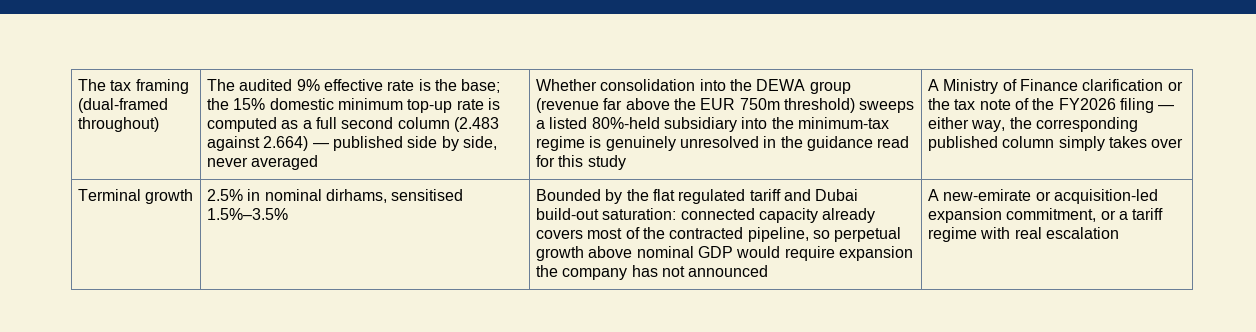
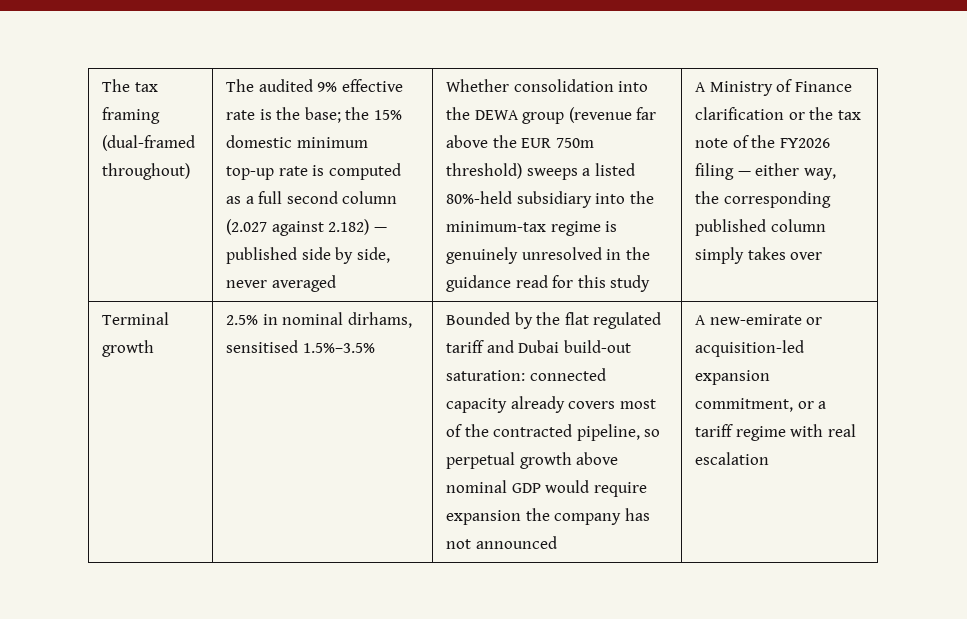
- The audited 9% effective rate is the base; the 15% domestic minimum top-up rate is computed as a full second column (2.483 against 2.664) — published side by side, never averaged
+ The audited 9% effective rate is the base; the 15% domestic minimum top-up rate is computed as a full second column (2.027 against 2.182) — published side by side, never averaged

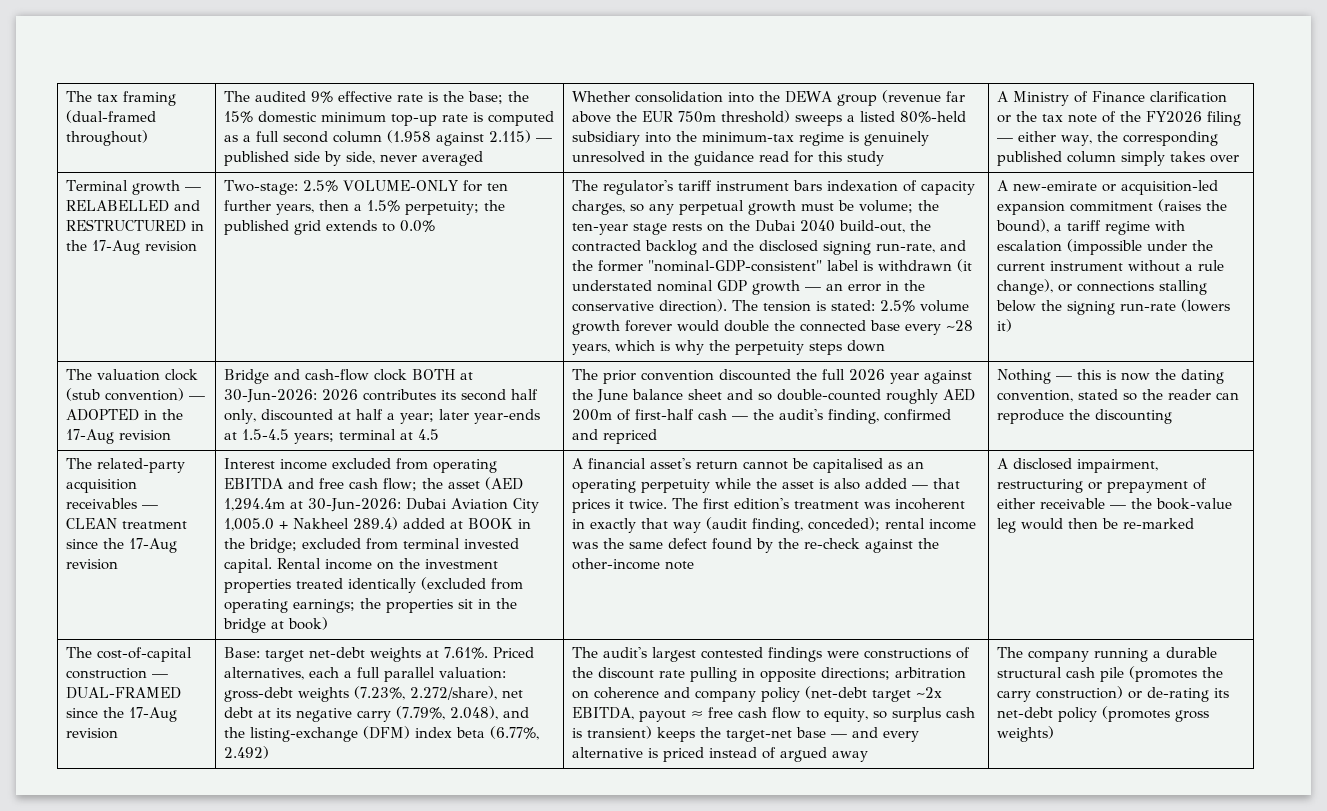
- The audited 9% effective rate is the base; the 15% domestic minimum top-up rate is computed as a full second column (2.027 against 2.182) — published side by side, never averaged
+ The audited 9% effective rate is the base; the 15% domestic minimum top-up rate is computed as a full second column (1.958 against 2.115) — published side by side, never averaged
- Terminal growth | 2.5% in nominal dirhams, sensitised 1.5%–3.5% | Bounded by the flat regulated tariff and Dubai build-out saturation: connected capacity already covers most of the contracted pipeline, so perpetual growth above nominal GDP would require expansion the company has not announced
+ Terminal growth — RELABELLED and RESTRUCTURED in the 17-Aug revision | Two-stage: 2.5% VOLUME-ONLY for ten further years, then a 1.5% perpetuity; the published grid extends to 0.0% | The regulator's tariff instrument bars indexation of capacity charges, so any perpetual growth must be volume; the ten-year stage rests on the Dubai 2040 build-out, the contracted backlog and the disclosed signing run-rate, and the former "nominal-GDP-consistent" label is withdrawn (it understated nominal GDP growth — an error in the conservative direction). The tension is stated: 2.5% volume growth forever would double the connected base every ~28 years, which is why the perpetuity steps down
- A new-emirate or acquisition-led expansion commitment, or a tariff regime with real escalation
+ A new-emirate or acquisition-led expansion commitment (raises the bound), a tariff regime with escalation (impossible under the current instrument without a rule change), or connections stalling below the signing run-rate (lowers it)
+ The valuation clock (stub convention) — ADOPTED in the 17-Aug revision | Bridge and cash-flow clock BOTH at 30-Jun-2026: 2026 contributes its second half only, discounted at half a year; later year-ends at 1.5-4.5 years; terminal at 4.5 | The prior convention discounted the full 2026 year against the June balance sheet and so double-counted roughly AED 200m of first-half cash — the audit's finding, confirmed and repriced | Nothing — this is now the dating convention, stated so the reader can reproduce the discounting
+ The related-party acquisition receivables — CLEAN treatment since the 17-Aug revision | Interest income excluded from operating EBITDA and free cash flow; the asset (AED 1,294.4m at 30-Jun-2026: Dubai Aviation City 1,005.0 + Nakheel 289.4) added at BOOK in the bridge; excluded from terminal invested capital. Rental income on the investment properties treated identically (excluded from operating earnings; the properties sit in the bridge at book) | A financial asset's return cannot be capitalised as an operating perpetuity while the asset is also added — that prices it twice. The first edition's treatment was incoherent in exactly that way (audit finding, conceded); rental income was the same defect found by the re-check against the other-income note | A disclosed impairment, restructuring or prepayment of either receivable — the book-value leg would then be re-marked
+ The cost-of-capital construction — DUAL-FRAMED since the 17-Aug revision | Base: target net-debt weights at 7.61%. Priced alternatives, each a full parallel valuation: gross-debt weights (7.23%, 2.272/share), net debt at its negative carry (7.79%, 2.048), and the listing-exchange (DFM) index beta (6.77%, 2.492) | The audit's largest contested findings were constructions of the discount rate pulling in opposite directions; arbitration on coherence and company policy (net-debt target ~2x EBITDA, payout ≈ free cash flow to equity, so surplus cash is transient) keeps the target-net base — and every alternative is priced instead of argued away | The company running a durable structural cash pile (promotes the carry construction) or de-rating its net-debt policy (promotes gross weights)

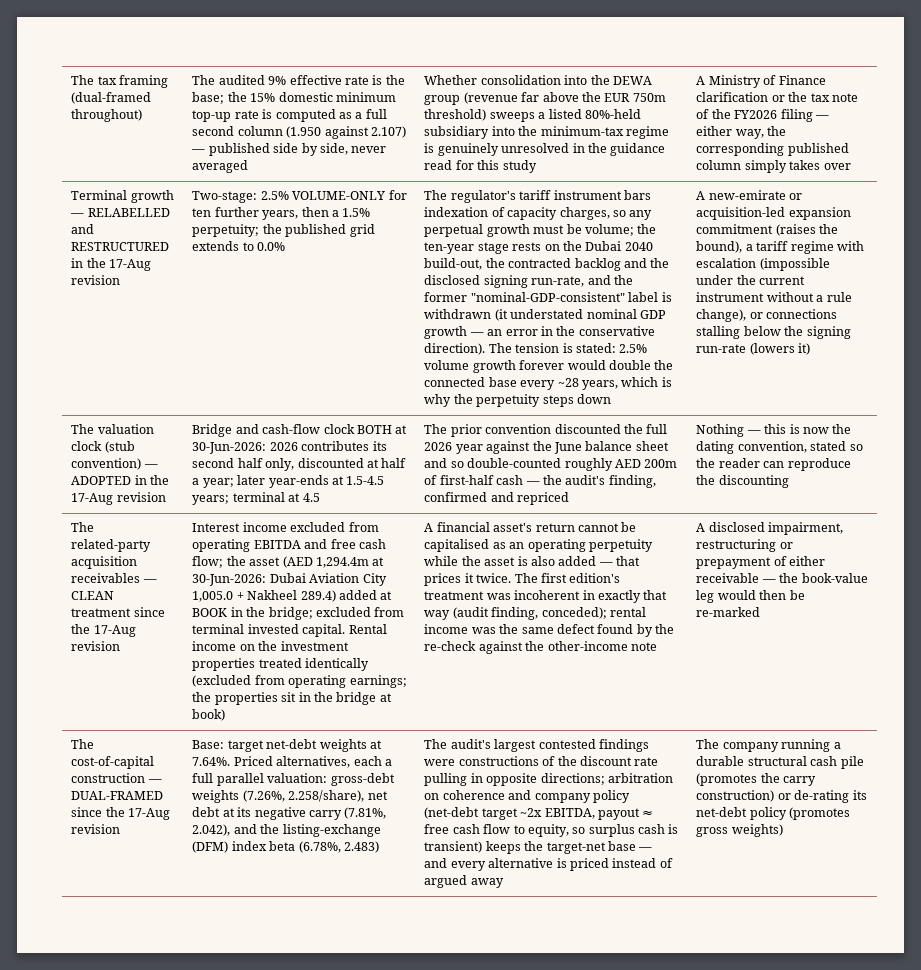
- The audited 9% effective rate is the base; the 15% domestic minimum top-up rate is computed as a full second column (1.958 against 2.115) — published side by side, never averaged
+ The audited 9% effective rate is the base; the 15% domestic minimum top-up rate is computed as a full second column (1.950 against 2.107) — published side by side, never averaged
- Base: target net-debt weights at 7.61%. Priced alternatives, each a full parallel valuation: gross-debt weights (7.23%, 2.272/share), net debt at its negative carry (7.79%, 2.048), and the listing-exchange (DFM) index beta (6.77%, 2.492)
+ Base: target net-debt weights at 7.64%. Priced alternatives, each a full parallel valuation: gross-debt weights (7.26%, 2.258/share), net debt at its negative carry (7.81%, 2.042), and the listing-exchange (DFM) index beta (6.78%, 2.483)

